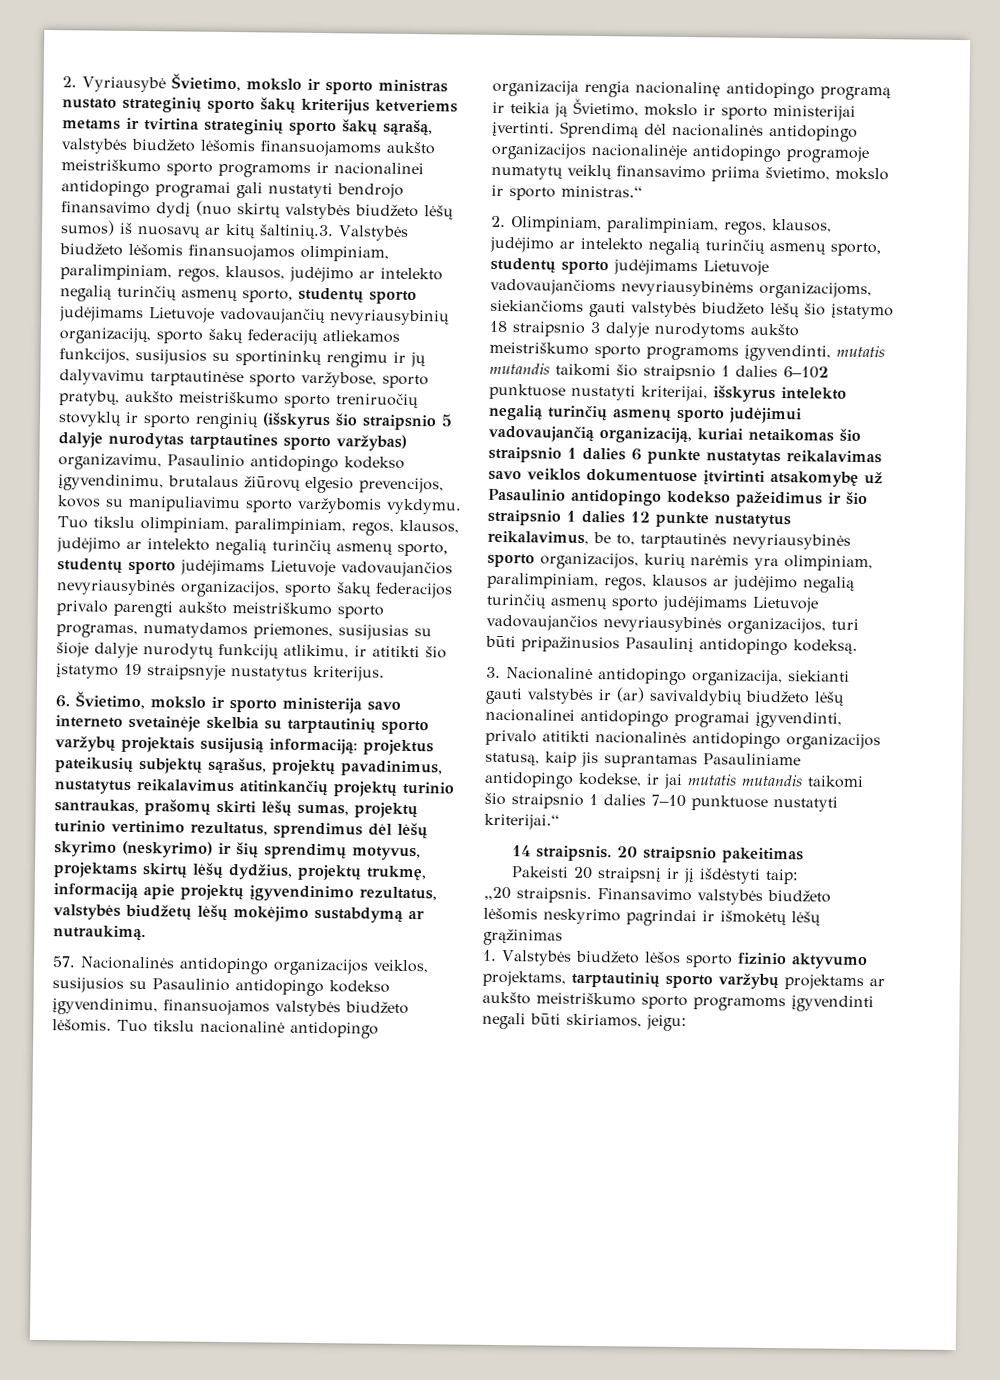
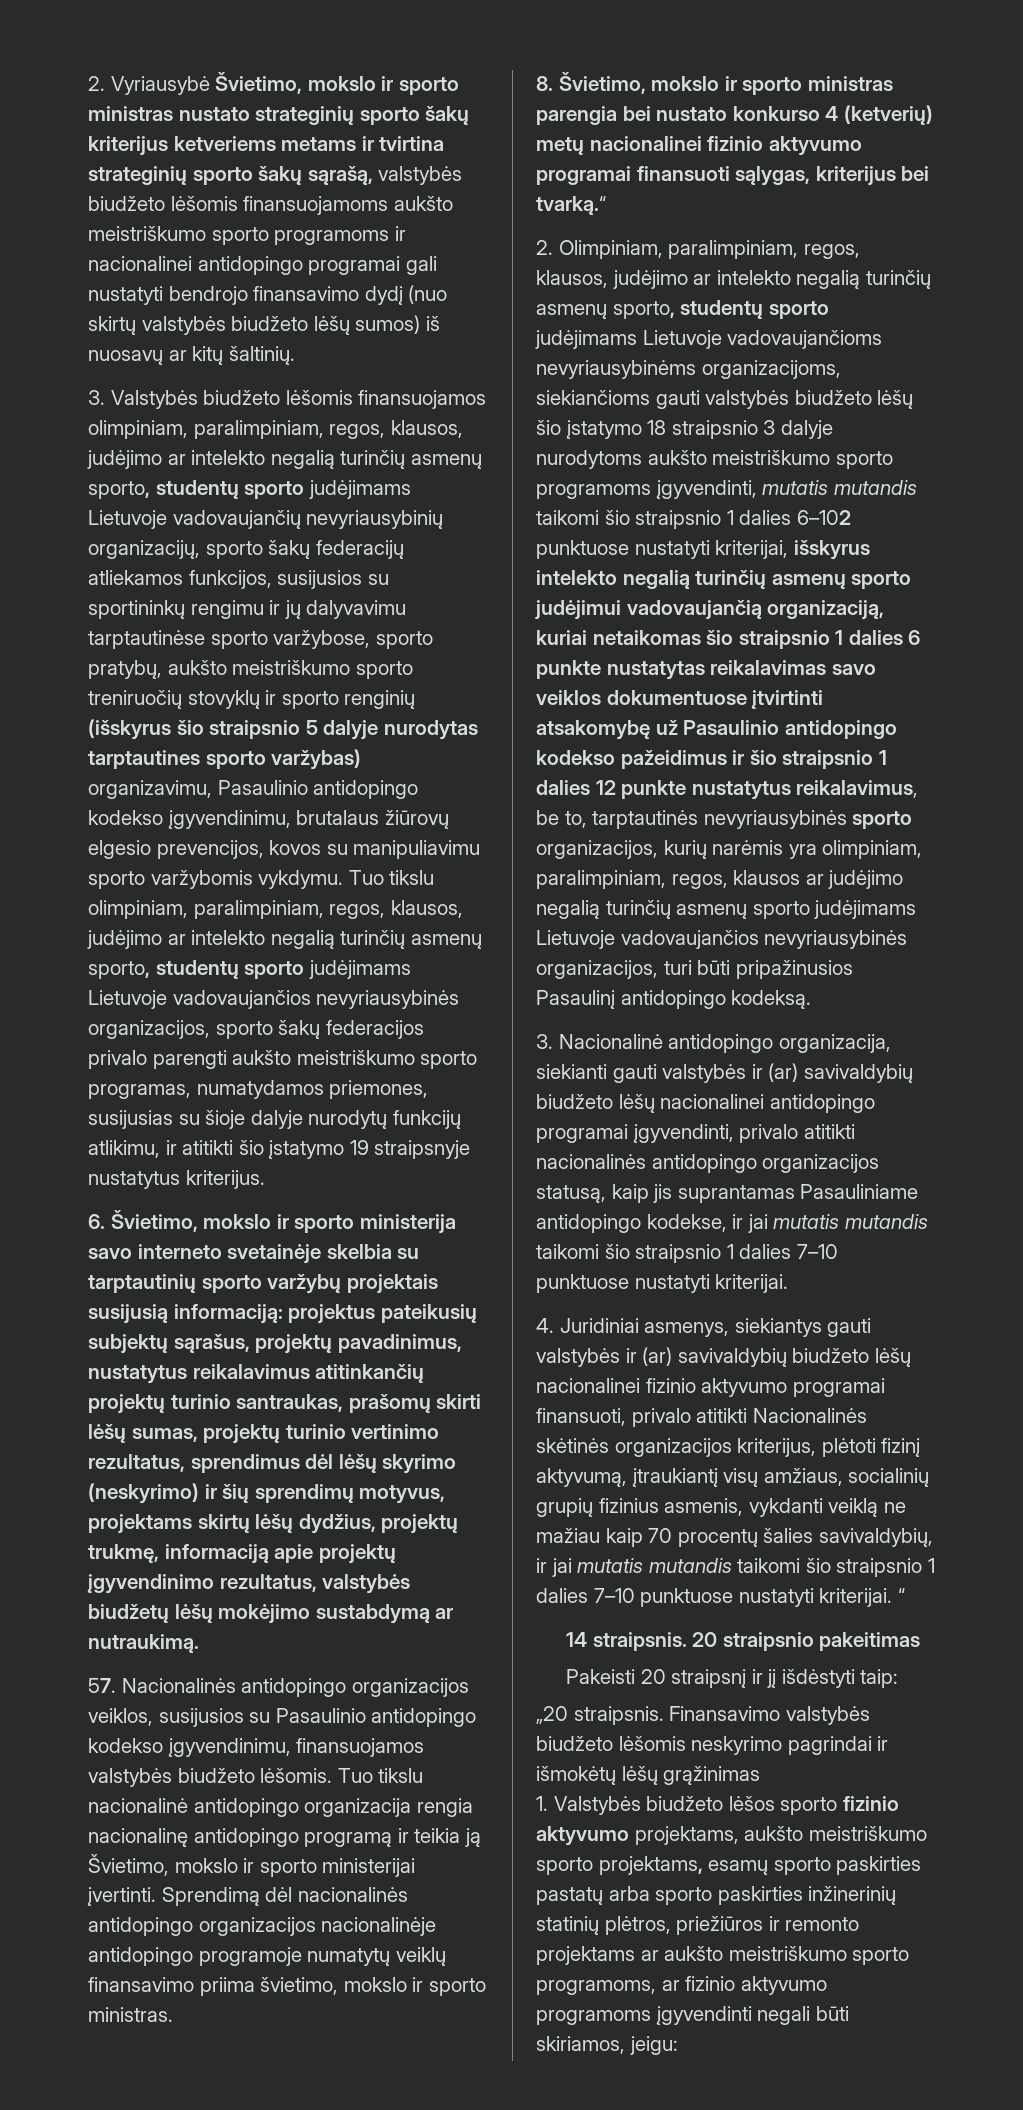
- 2. Vyriausybė Švietimo, mokslo ir sporto ministras nustato strateginių sporto šakų kriterijus ketveriems metams ir tvirtina strateginių sporto šakų sąrašą, valstybės biudžeto lėšomis finansuojamoms aukšto meistriškumo sporto programoms ir nacionalinei antidopingo programai gali nustatyti bendrojo finansavimo dydį (nuo skirtų valstybės biudžeto lėšų sumos) iš nuosavų ar kitų šaltinių.3. Valstybės biudžeto lėšomis finansuojamos olimpiniam, paralimpiniam, regos, klausos, judėjimo ar intelekto negalią turinčių asmenų sporto, studentų sporto judėjimams Lietuvoje vadovaujančių nevyriausybinių organizacijų, sporto šakų federacijų atliekamos funkcijos, susijusios su sportininkų rengimu ir jų dalyvavimu tarptautinėse sporto varžybose, sporto pratybų, aukšto meistriškumo sporto treniruočių stovyklų ir sporto renginių (išskyrus šio straipsnio 5 dalyje nurodytas tarptautines sporto varžybas) organizavimu, Pasaulinio antidopingo kodekso įgyvendinimu, brutalaus žiūrovų elgesio prevencijos, kovos su manipuliavimu sporto varžybomis vykdymu.
+ 2. Vyriausybė Švietimo, mokslo ir sporto ministras nustato strateginių sporto šakų kriterijus ketveriems metams ir tvirtina strateginių sporto šakų sąrašą, valstybės biudžeto lėšomis finansuojamoms aukšto meistriškumo sporto programoms ir nacionalinei antidopingo programai gali nustatyti bendrojo finansavimo dydį (nuo skirtų valstybės biudžeto lėšų sumos) iš nuosavų ar kitų šaltinių.
+ 3. Valstybės biudžeto lėšomis finansuojamos olimpiniam, paralimpiniam, regos, klausos, judėjimo ar intelekto negalią turinčių asmenų sporto, studentų sporto judėjimams Lietuvoje vadovaujančių nevyriausybinių organizacijų, sporto šakų federacijų atliekamos funkcijos, susijusios su sportininkų rengimu ir jų dalyvavimu tarptautinėse sporto varžybose, sporto pratybų, aukšto meistriškumo sporto treniruočių stovyklų ir sporto renginių (išskyrus šio straipsnio 5 dalyje nurodytas tarptautines sporto varžybas) organizavimu, Pasaulinio antidopingo kodekso įgyvendinimu, brutalaus žiūrovų elgesio prevencijos, kovos su manipuliavimu sporto varžybomis vykdymu.
- Sprendimą dėl nacionalinės antidopingo organizacijos nacionalinėje antidopingo programoje numatytų veiklų finansavimo priima švietimo, mokslo ir sporto ministras.“
+ Sprendimą dėl nacionalinės antidopingo organizacijos nacionalinėje antidopingo programoje numatytų veiklų finansavimo priima švietimo, mokslo ir sporto ministras.
+ 8. Švietimo, mokslo ir sporto ministras parengia bei nustato konkurso 4 (ketverių) metų nacionalinei fizinio aktyvumo programai finansuoti sąlygas, kriterijus bei tvarką.“
- 3. Nacionalinė antidopingo organizacija, siekianti gauti valstybės ir (ar) savivaldybių biudžeto lėšų nacionalinei antidopingo programai įgyvendinti, privalo atitikti nacionalinės antidopingo organizacijos statusą, kaip jis suprantamas Pasauliniame antidopingo kodekse, ir jai mutatis mutandis taikomi šio straipsnio 1 dalies 7–10 punktuose nustatyti kriterijai.“
+ 3. Nacionalinė antidopingo organizacija, siekianti gauti valstybės ir (ar) savivaldybių biudžeto lėšų nacionalinei antidopingo programai įgyvendinti, privalo atitikti nacionalinės antidopingo organizacijos statusą, kaip jis suprantamas Pasauliniame antidopingo kodekse, ir jai mutatis mutandis taikomi šio straipsnio 1 dalies 7–10 punktuose nustatyti kriterijai.
+ 4. Juridiniai asmenys, siekiantys gauti valstybės ir (ar) savivaldybių biudžeto lėšų nacionalinei fizinio aktyvumo programai finansuoti, privalo atitikti Nacionalinės skėtinės organizacijos kriterijus, plėtoti fizinį aktyvumą, įtraukiantį visų amžiaus, socialinių grupių fizinius asmenis, vykdanti veiklą ne mažiau kaip 70 procentų šalies savivaldybių, ir jai mutatis mutandis taikomi šio straipsnio 1 dalies 7–10 punktuose nustatyti kriterijai. “
- 1. Valstybės biudžeto lėšos sporto fizinio aktyvumo projektams, tarptautinių sporto varžybų projektams ar aukšto meistriškumo sporto programoms įgyvendinti negali būti skiriamos, jeigu:
+ 1. Valstybės biudžeto lėšos sporto fizinio aktyvumo projektams, aukšto meistriškumo sporto projektams, esamų sporto paskirties pastatų arba sporto paskirties inžinerinių statinių plėtros, priežiūros ir remonto projektams ar aukšto meistriškumo sporto programoms, ar fizinio aktyvumo programoms įgyvendinti negali būti skiriamos, jeigu:

